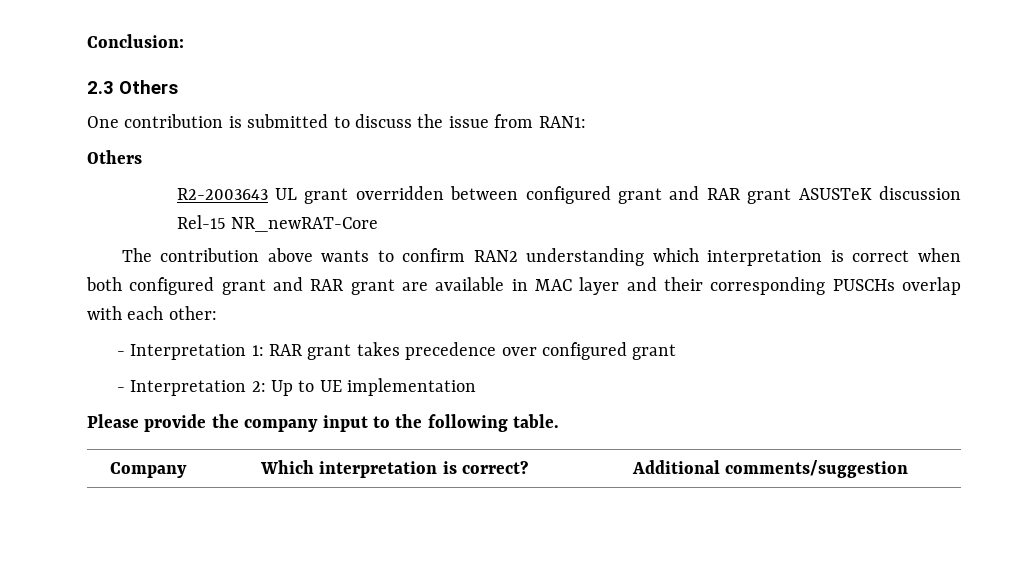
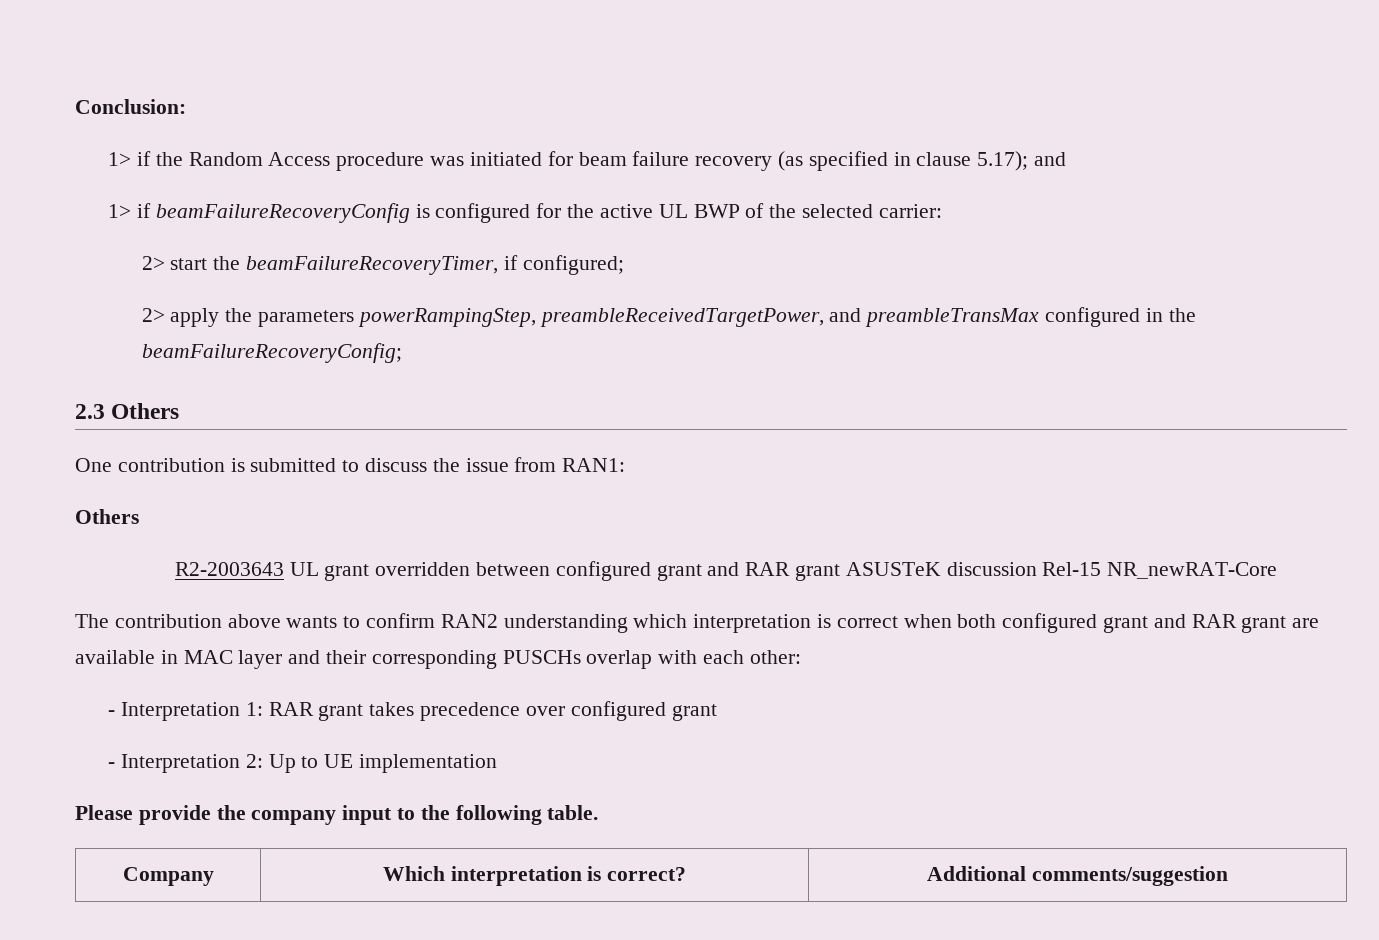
+ 1> if the Random Access procedure was initiated for beam failure recovery (as specified in clause 5.17); and
+ 1> if beamFailureRecoveryConfig is configured for the active UL BWP of the selected carrier:
+ 2> start the beamFailureRecoveryTimer, if configured;
+ 2> apply the parameters powerRampingStep, preambleReceivedTargetPower, and preambleTransMax configured in the beamFailureRecoveryConfig;

